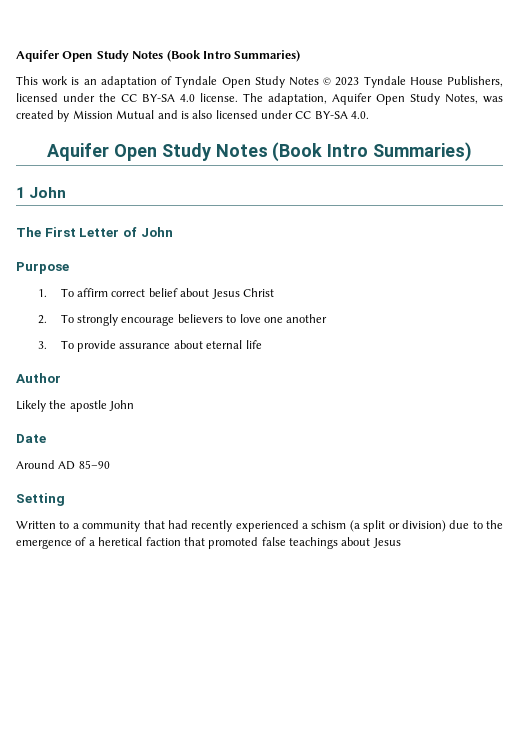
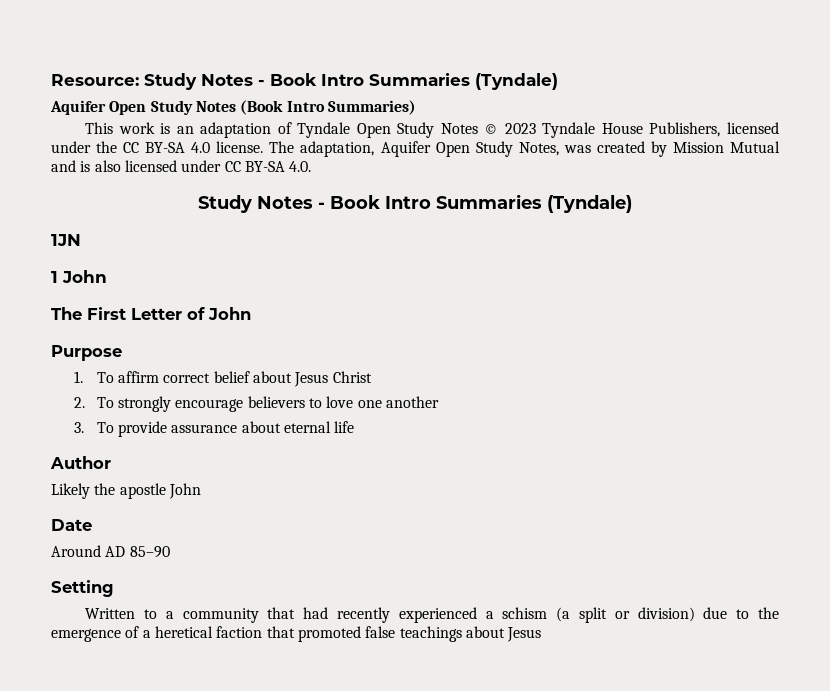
+ Resource: Study Notes - Book Intro Summaries (Tyndale)
  The adaptation, Aquifer Open Study Notes, was created by Mission Mutual and is also licensed under CC BY-SA 4.0.
- Aquifer Open Study Notes (Book Intro Summaries)
+ Study Notes - Book Intro Summaries (Tyndale)
+ 1JN

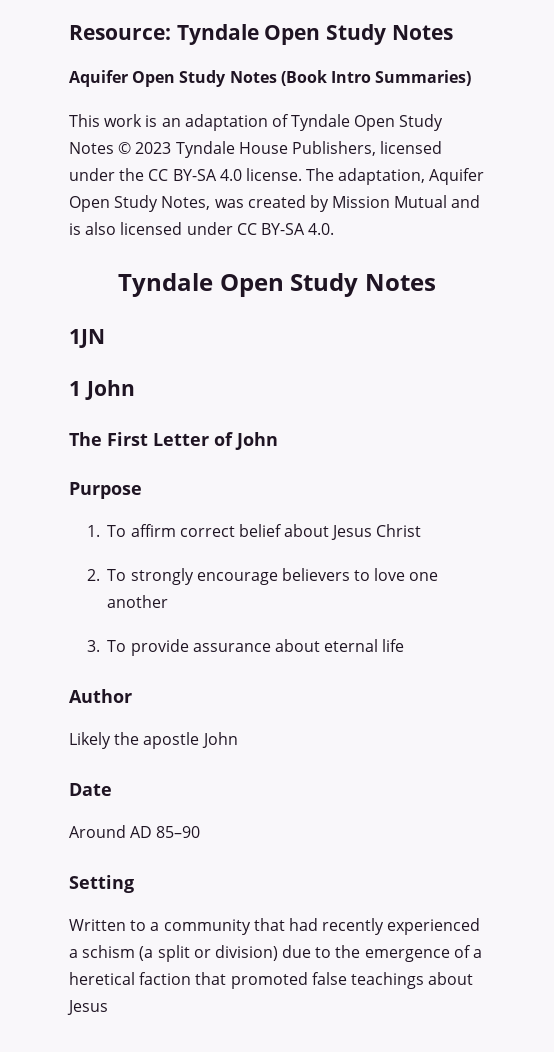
- Resource: Study Notes - Book Intro Summaries (Tyndale)
+ Resource: Tyndale Open Study Notes
  The adaptation, Aquifer Open Study Notes, was created by Mission Mutual and is also licensed under CC BY-SA 4.0.
- Study Notes - Book Intro Summaries (Tyndale)
+ Tyndale Open Study Notes

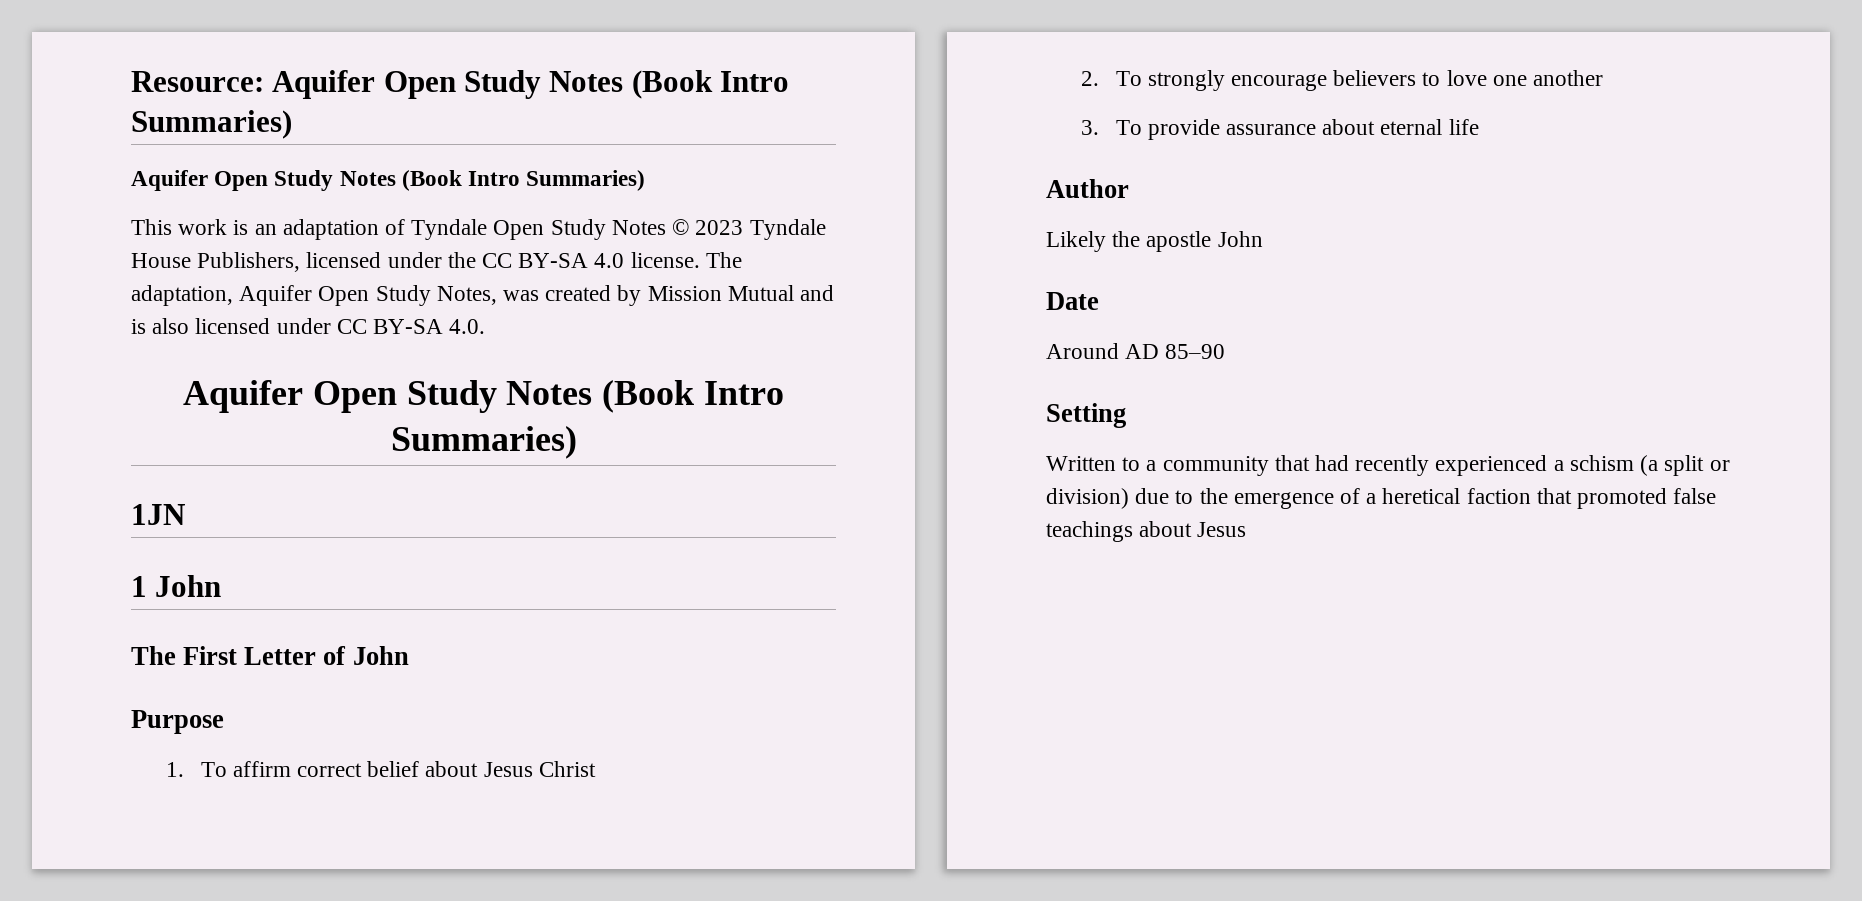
- Resource: Tyndale Open Study Notes
+ Resource: Aquifer Open Study Notes (Book Intro Summaries)
  The adaptation, Aquifer Open Study Notes, was created by Mission Mutual and is also licensed under CC BY-SA 4.0.
- Tyndale Open Study Notes
+ Aquifer Open Study Notes (Book Intro Summaries)

